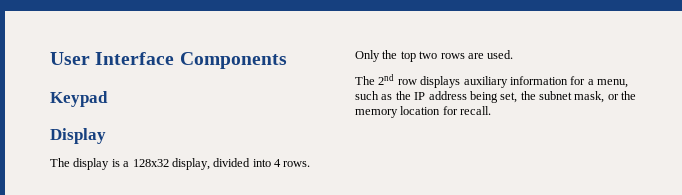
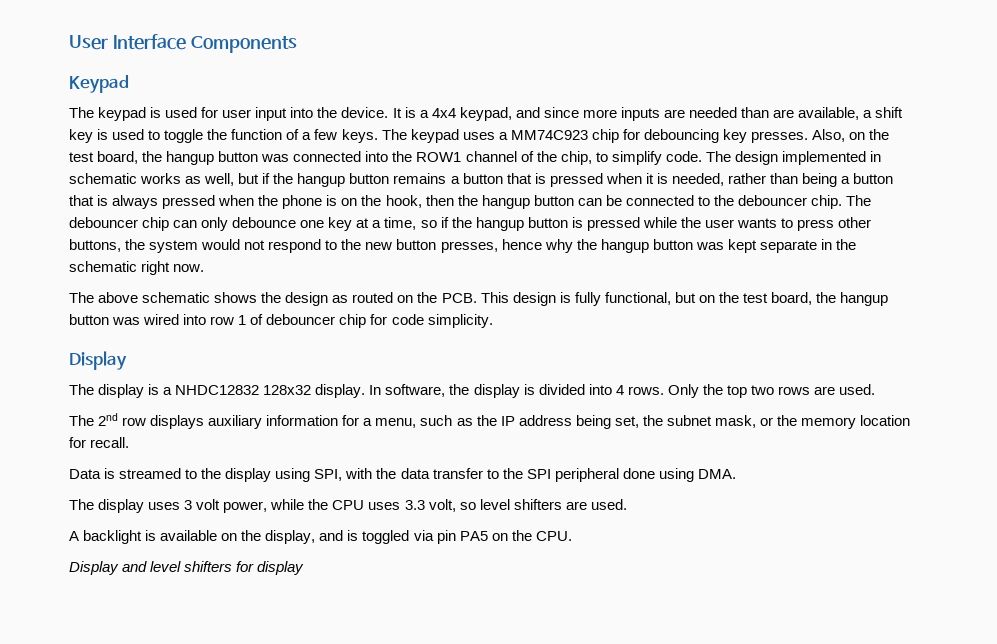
+ The keypad is used for user input into the device. It is a 4x4 keypad, and since more inputs are needed than are available, a shift key is used to toggle the function of a few keys. The keypad uses a MM74C923 chip for debouncing key presses. Also, on the test board, the hangup button was connected into the ROW1 channel of the chip, to simplify code. The design implemented in schematic works as well, but if the hangup button remains a button that is pressed when it is needed, rather than being a button that is always pressed when the phone is on the hook, then the hangup button can be connected to the debouncer chip. The debouncer chip can only debounce one key at a time, so if the hangup button is pressed while the user wants to press other buttons, the system would not respond to the new button presses, hence why the hangup button was kept separate in the schematic right now.
+ The above schematic shows the design as routed on the PCB. This design is fully functional, but on the test board, the hangup button was wired into row 1 of debouncer chip for code simplicity.
- The display is a 128x32 display, divided into 4 rows.
+ The display is a NHDC12832 128x32 display. In software, the display is divided into 4 rows.
+ Data is streamed to the display using SPI, with the data transfer to the SPI peripheral done using DMA.
+ The display uses 3 volt power, while the CPU uses 3.3 volt, so level shifters are used.
+ A backlight is available on the display, and is toggled via pin PA5 on the CPU.
+ Display and level shifters for display

